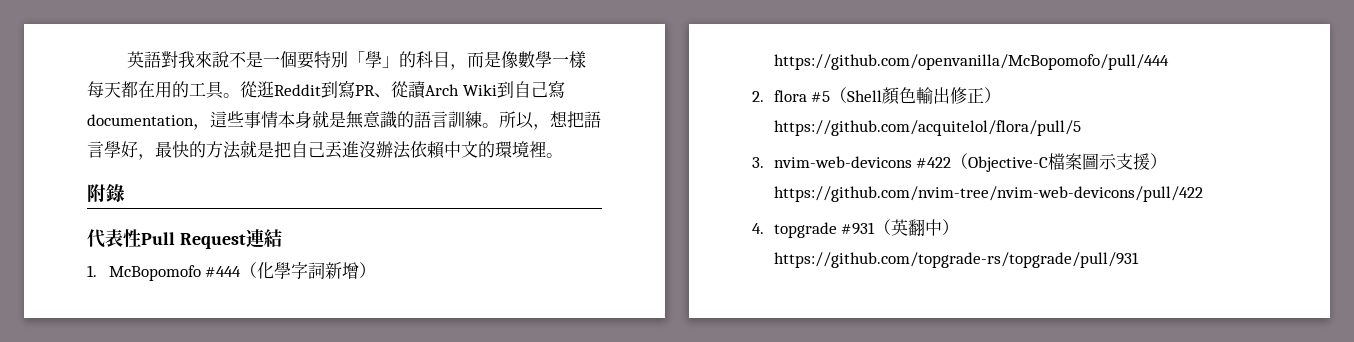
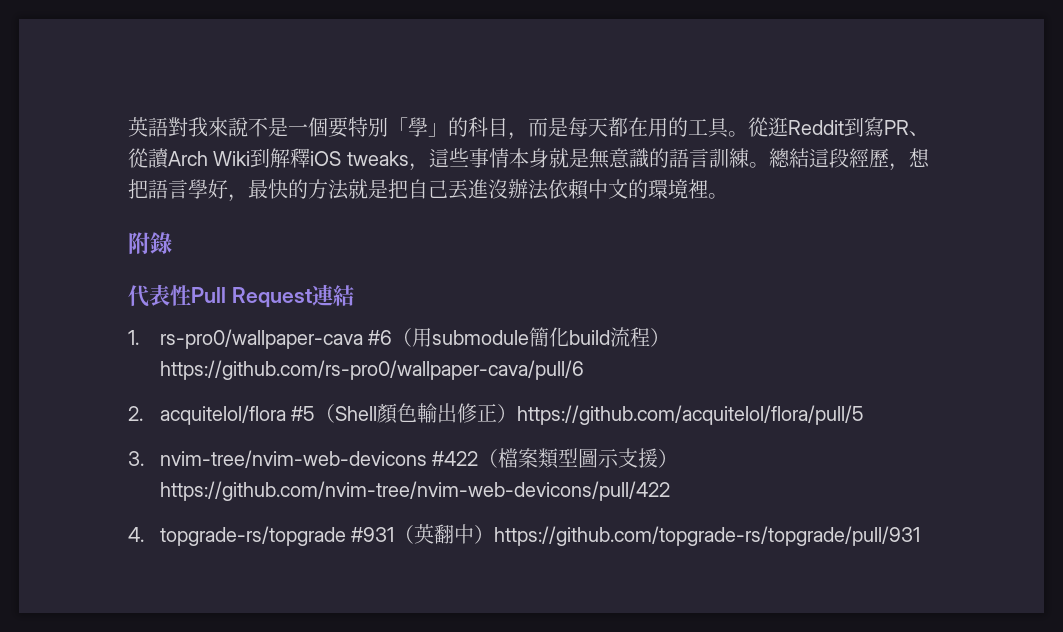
- 英語對我來說不是一個要特別「學」的科目，而是像數學一樣每天都在用的工具。
+ 英語對我來說不是一個要特別「學」的科目，而是每天都在用的工具。
- 從逛Reddit到寫PR、從讀Arch Wiki到自己寫documentation，這些事情本身就是無意識的語言訓練。
+ 從逛Reddit到寫PR、從讀Arch Wiki到解釋iOS tweaks，這些事情本身就是無意識的語言訓練。
- 所以，想把語言學好，最快的方法就是把自己丟進沒辦法依賴中文的環境裡。
+ 總結這段經歷，想把語言學好，最快的方法就是把自己丟進沒辦法依賴中文的環境裡。
- 1. McBopomofo #444（化學字詞新增）https://github.com/openvanilla/McBopomofo/pull/444
+ 1. rs-pro0/wallpaper-cava #6（用submodule簡化build流程）https://github.com/rs-pro0/wallpaper-cava/pull/6
- 2. flora #5（Shell顏色輸出修正）https://github.com/acquitelol/flora/pull/5
+ 2. acquitelol/flora #5（Shell顏色輸出修正）https://github.com/acquitelol/flora/pull/5
- 3. nvim-web-devicons #422（Objective-C檔案圖示支援）https://github.com/nvim-tree/nvim-web-devicons/pull/422
+ 3. nvim-tree/nvim-web-devicons #422（檔案類型圖示支援）https://github.com/nvim-tree/nvim-web-devicons/pull/422
- 4. topgrade #931（英翻中）https://github.com/topgrade-rs/topgrade/pull/931
+ 4. topgrade-rs/topgrade #931（英翻中）https://github.com/topgrade-rs/topgrade/pull/931

